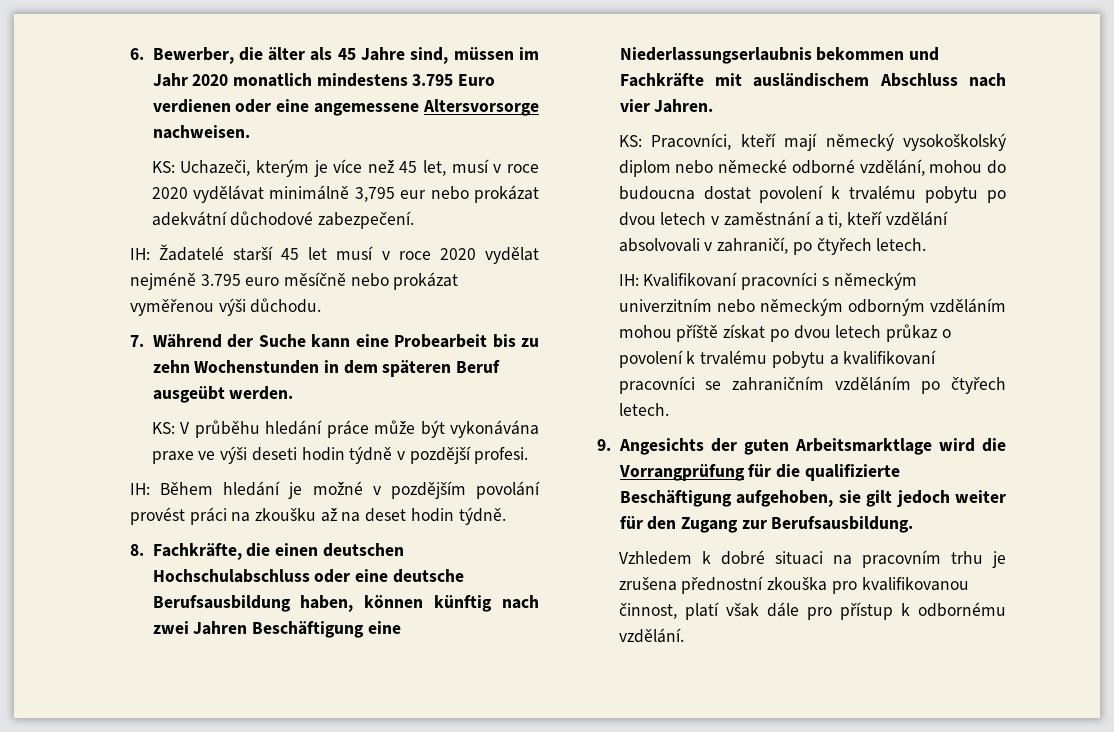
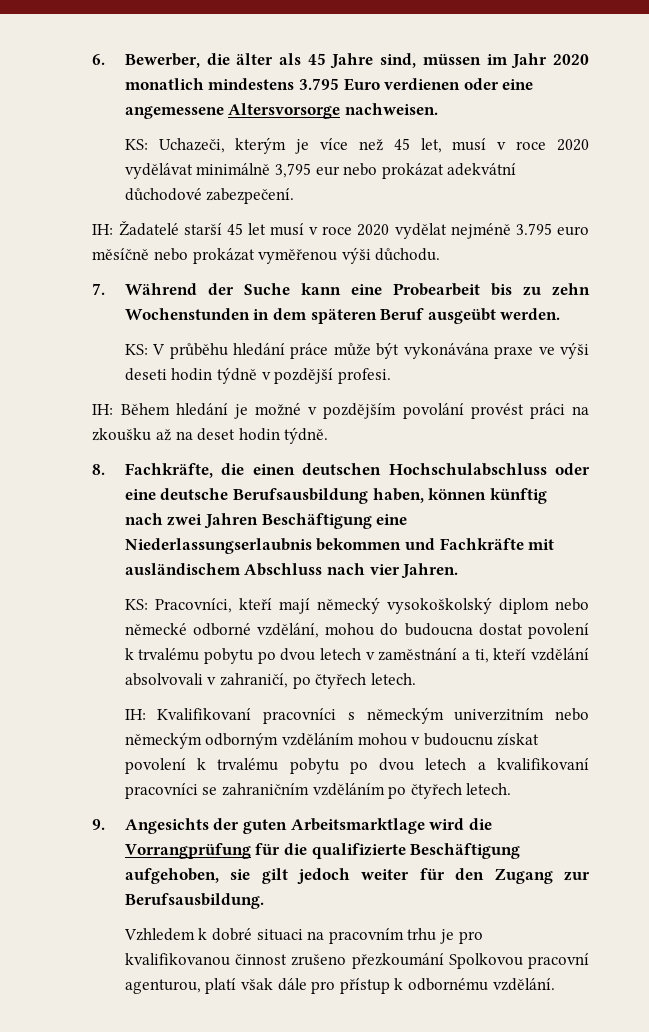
- IH: Kvalifikovaní pracovníci s německým univerzitním nebo německým odborným vzděláním mohou příště získat po dvou letech průkaz o povolení k trvalému pobytu a kvalifikovaní pracovníci se zahraničním vzděláním po čtyřech letech.
+ IH: Kvalifikovaní pracovníci s německým univerzitním nebo německým odborným vzděláním mohou v budoucnu získat povolení k trvalému pobytu po dvou letech a kvalifikovaní pracovníci se zahraničním vzděláním po čtyřech letech.
- Vzhledem k dobré situaci na pracovním trhu je zrušena přednostní zkouška pro kvalifikovanou činnost, platí však dále pro přístup k odbornému vzdělání.
+ Vzhledem k dobré situaci na pracovním trhu je pro kvalifikovanou činnost zrušeno přezkoumání Spolkovou pracovní agenturou, platí však dále pro přístup k odbornému vzdělání.

